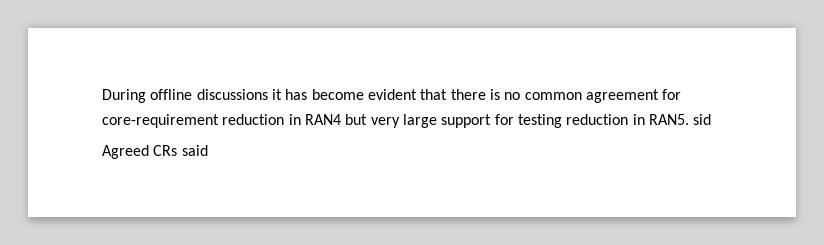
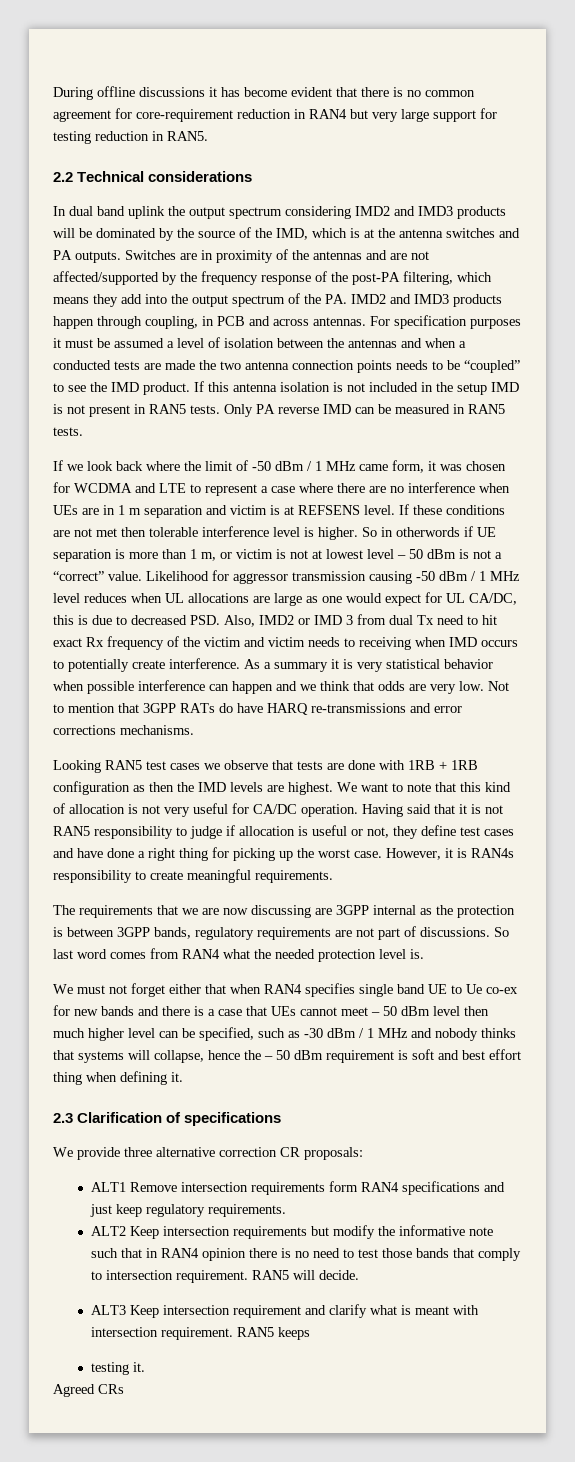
- During offline discussions it has become evident that there is no common agreement for core-requirement reduction in RAN4 but very large support for testing reduction in RAN5. sid
+ During offline discussions it has become evident that there is no common agreement for core-requirement reduction in RAN4 but very large support for testing reduction in RAN5.
+ 2.2 Technical considerations
+ In dual band uplink the output spectrum considering IMD2 and IMD3 products will be dominated by the source of the IMD, which is at the antenna switches and PA outputs. Switches are in proximity of the antennas and are not affected/supported by the frequency response of the post-PA filtering, which means they add into the output spectrum of the PA. IMD2 and IMD3 products happen through coupling, in PCB and across antennas. For specification purposes it must be assumed a level of isolation between the antennas and when a conducted tests are made the two antenna connection points needs to be “coupled” to see the IMD product. If this antenna isolation is not included in the setup IMD is not present in RAN5 tests. Only PA reverse IMD can be measured in RAN5 tests.
+ If we look back where the limit of -50 dBm / 1 MHz came form, it was chosen for WCDMA and LTE to represent a case where there are no interference when UEs are in 1 m separation and victim is at REFSENS level. If these conditions are not met then tolerable interference level is higher. So in otherwords if UE separation is more than 1 m, or victim is not at lowest level – 50 dBm is not a “correct” value. Likelihood for aggressor transmission causing -50 dBm / 1 MHz level reduces when UL allocations are large as one would expect for UL CA/DC, this is due to decreased PSD. Also, IMD2 or IMD 3 from dual Tx need to hit exact Rx frequency of the victim and victim needs to receiving when IMD occurs to potentially create interference. As a summary it is very statistical behavior when possible interference can happen and we think that odds are very low. Not to mention that 3GPP RATs do have HARQ re-transmissions and error corrections mechanisms.
+ Looking RAN5 test cases we observe that tests are done with 1RB + 1RB configuration as then the IMD levels are highest. We want to note that this kind of allocation is not very useful for CA/DC operation. Having said that it is not RAN5 responsibility to judge if allocation is useful or not, they define test cases and have done a right thing for picking up the worst case. However, it is RAN4s responsibility to create meaningful requirements.
+ The requirements that we are now discussing are 3GPP internal as the protection is between 3GPP bands, regulatory requirements are not part of discussions. So last word comes from RAN4 what the needed protection level is.
+ We must not forget either that when RAN4 specifies single band UE to Ue co-ex for new bands and there is a case that UEs cannot meet – 50 dBm level then much higher level can be specified, such as -30 dBm / 1 MHz and nobody thinks that systems will collapse, hence the – 50 dBm requirement is soft and best effort thing when defining it.
+ 2.3 Clarification of specifications
+ We provide three alternative correction CR proposals:
+ ALT1 Remove intersection requirements form RAN4 specifications and just keep regulatory requirements.
+ ALT2 Keep intersection requirements but modify the informative note such that in RAN4 opinion there is no need to test those bands that comply to intersection requirement. RAN5 will decide.
+ ALT3 Keep intersection requirement and clarify what is meant with intersection requirement. RAN5 keeps
+ testing it.
- Agreed CRs said
+ Agreed CRs

